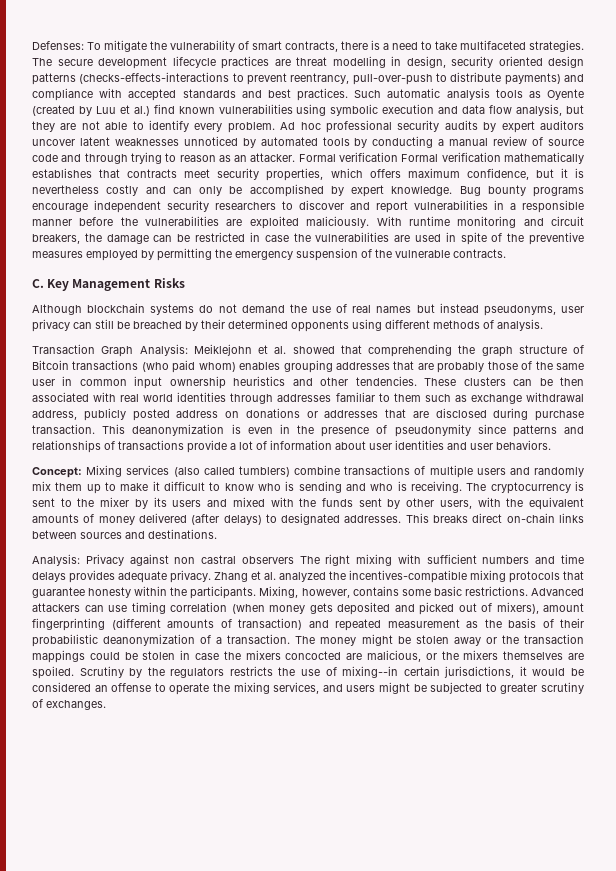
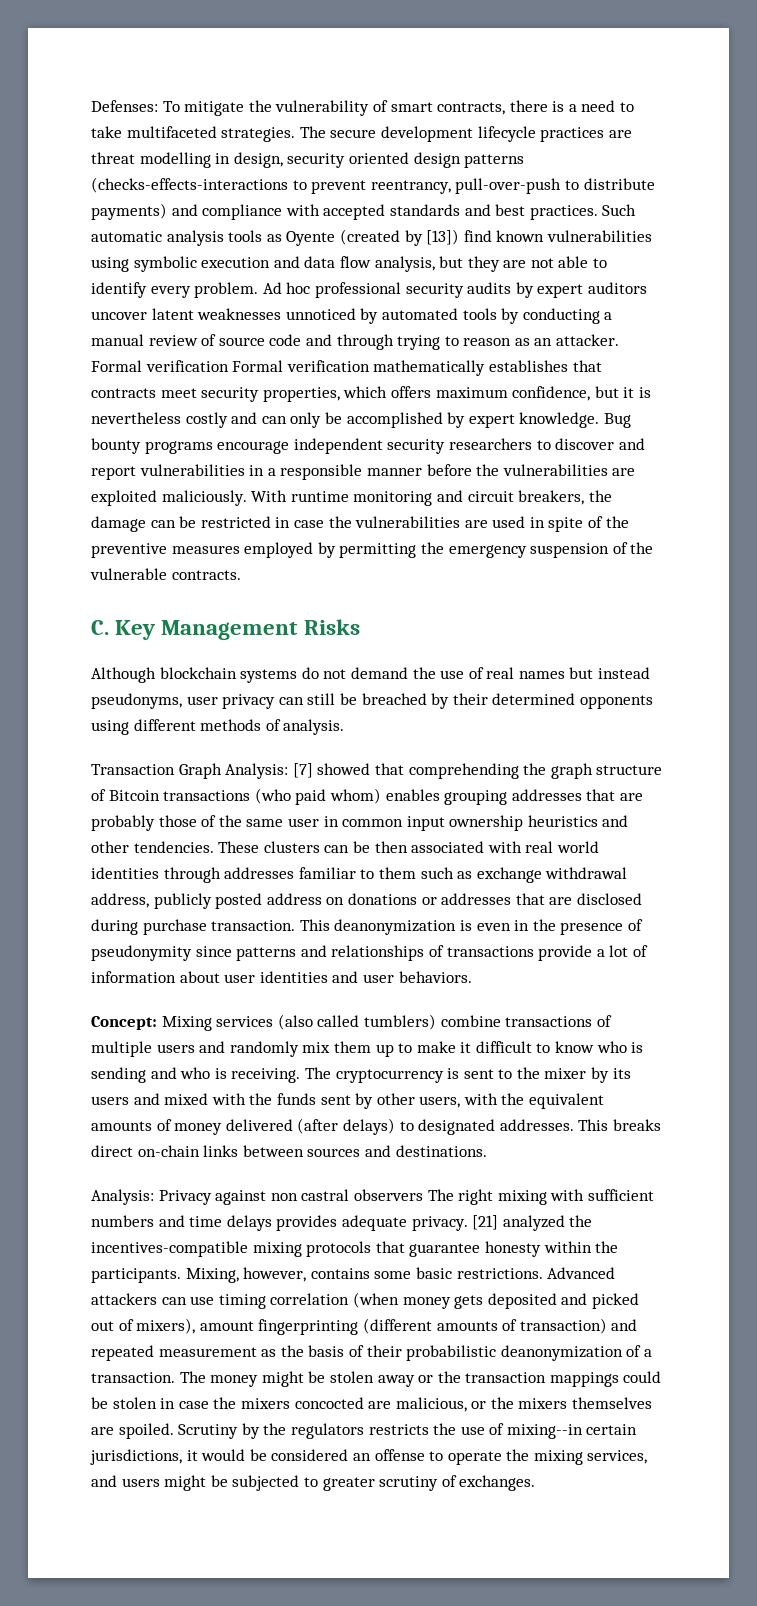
- Such automatic analysis tools as Oyente (created by Luu et al.) find known vulnerabilities using symbolic execution and data flow analysis, but they are not able to identify every problem.
+ Such automatic analysis tools as Oyente (created by [13]) find known vulnerabilities using symbolic execution and data flow analysis, but they are not able to identify every problem.
- Transaction Graph Analysis: Meiklejohn et al. showed that comprehending the graph structure of Bitcoin transactions (who paid whom) enables grouping addresses that are probably those of the same user in common input ownership heuristics and other tendencies.
+ Transaction Graph Analysis: [7] showed that comprehending the graph structure of Bitcoin transactions (who paid whom) enables grouping addresses that are probably those of the same user in common input ownership heuristics and other tendencies.
- Zhang et al. analyzed the incentives-compatible mixing protocols that guarantee honesty within the participants.
+ [21] analyzed the incentives-compatible mixing protocols that guarantee honesty within the participants.

